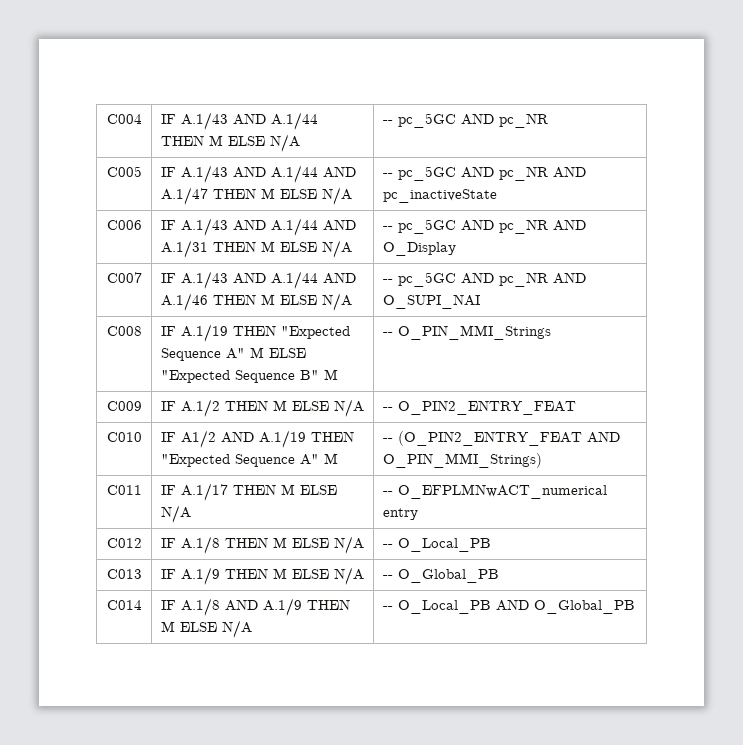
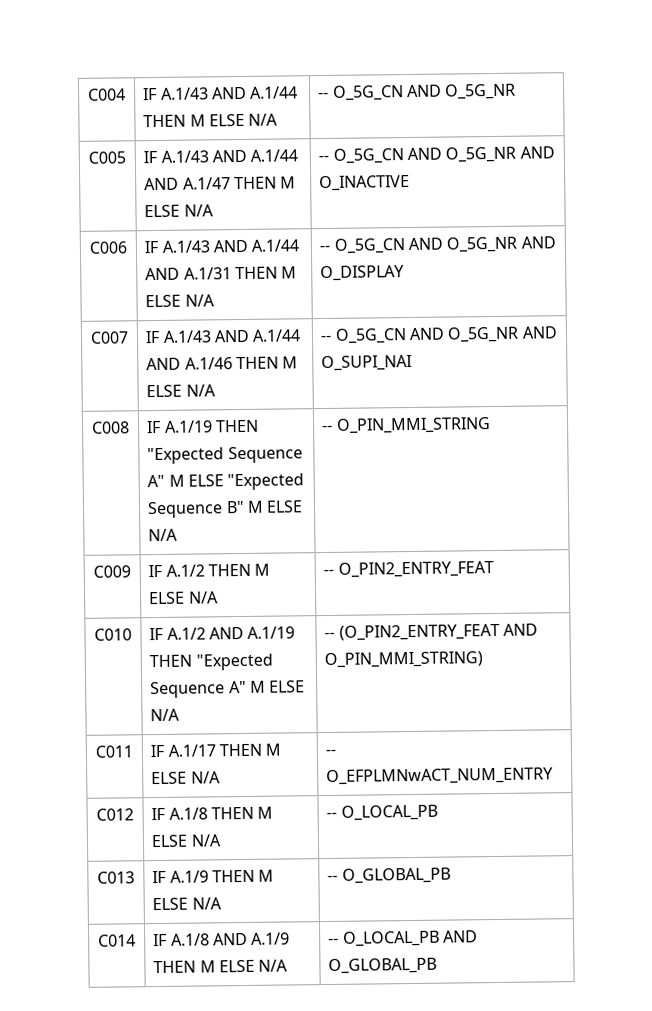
- C004 | IF A.1/43 AND A.1/44 THEN M ELSE N/A | -- pc_5GC AND pc_NR
+ C004 | IF A.1/43 AND A.1/44 THEN M ELSE N/A | -- O_5G_CN AND O_5G_NR
- C005 | IF A.1/43 AND A.1/44 AND A.1/47 THEN M ELSE N/A | -- pc_5GC AND pc_NR AND pc_inactiveState
+ C005 | IF A.1/43 AND A.1/44 AND A.1/47 THEN M ELSE N/A | -- O_5G_CN AND O_5G_NR AND O_INACTIVE
- C006 | IF A.1/43 AND A.1/44 AND A.1/31 THEN M ELSE N/A | -- pc_5GC AND pc_NR AND O_Display
+ C006 | IF A.1/43 AND A.1/44 AND A.1/31 THEN M ELSE N/A | -- O_5G_CN AND O_5G_NR AND O_DISPLAY
- C007 | IF A.1/43 AND A.1/44 AND A.1/46 THEN M ELSE N/A | -- pc_5GC AND pc_NR AND O_SUPI_NAI
+ C007 | IF A.1/43 AND A.1/44 AND A.1/46 THEN M ELSE N/A | -- O_5G_CN AND O_5G_NR AND O_SUPI_NAI
- C008 | IF A.1/19 THEN "Expected Sequence A" M ELSE "Expected Sequence B" M | -- O_PIN_MMI_Strings
+ C008 | IF A.1/19 THEN "Expected Sequence A" M ELSE "Expected Sequence B" M ELSE N/A | -- O_PIN_MMI_STRING
- C010 | IF A1/2 AND A.1/19 THEN "Expected Sequence A" M | -- (O_PIN2_ENTRY_FEAT AND O_PIN_MMI_Strings)
+ C010 | IF A.1/2 AND A.1/19 THEN "Expected Sequence A" M ELSE N/A | -- (O_PIN2_ENTRY_FEAT AND O_PIN_MMI_STRING)
- C011 | IF A.1/17 THEN M ELSE N/A | -- O_EFPLMNwACT_numerical entry
+ C011 | IF A.1/17 THEN M ELSE N/A | -- O_EFPLMNwACT_NUM_ENTRY
- C012 | IF A.1/8 THEN M ELSE N/A | -- O_Local_PB
+ C012 | IF A.1/8 THEN M ELSE N/A | -- O_LOCAL_PB
- C013 | IF A.1/9 THEN M ELSE N/A | -- O_Global_PB
+ C013 | IF A.1/9 THEN M ELSE N/A | -- O_GLOBAL_PB
- C014 | IF A.1/8 AND A.1/9 THEN M ELSE N/A | -- O_Local_PB AND O_Global_PB
+ C014 | IF A.1/8 AND A.1/9 THEN M ELSE N/A | -- O_LOCAL_PB AND O_GLOBAL_PB

